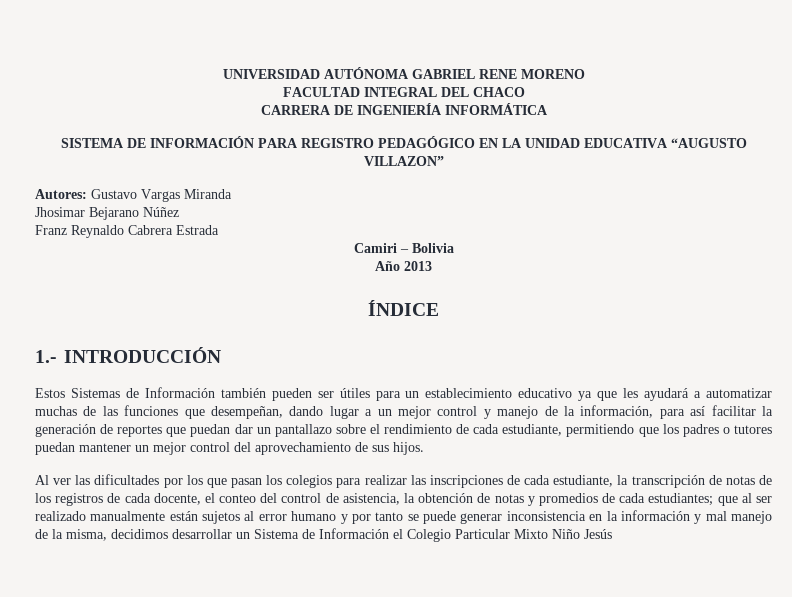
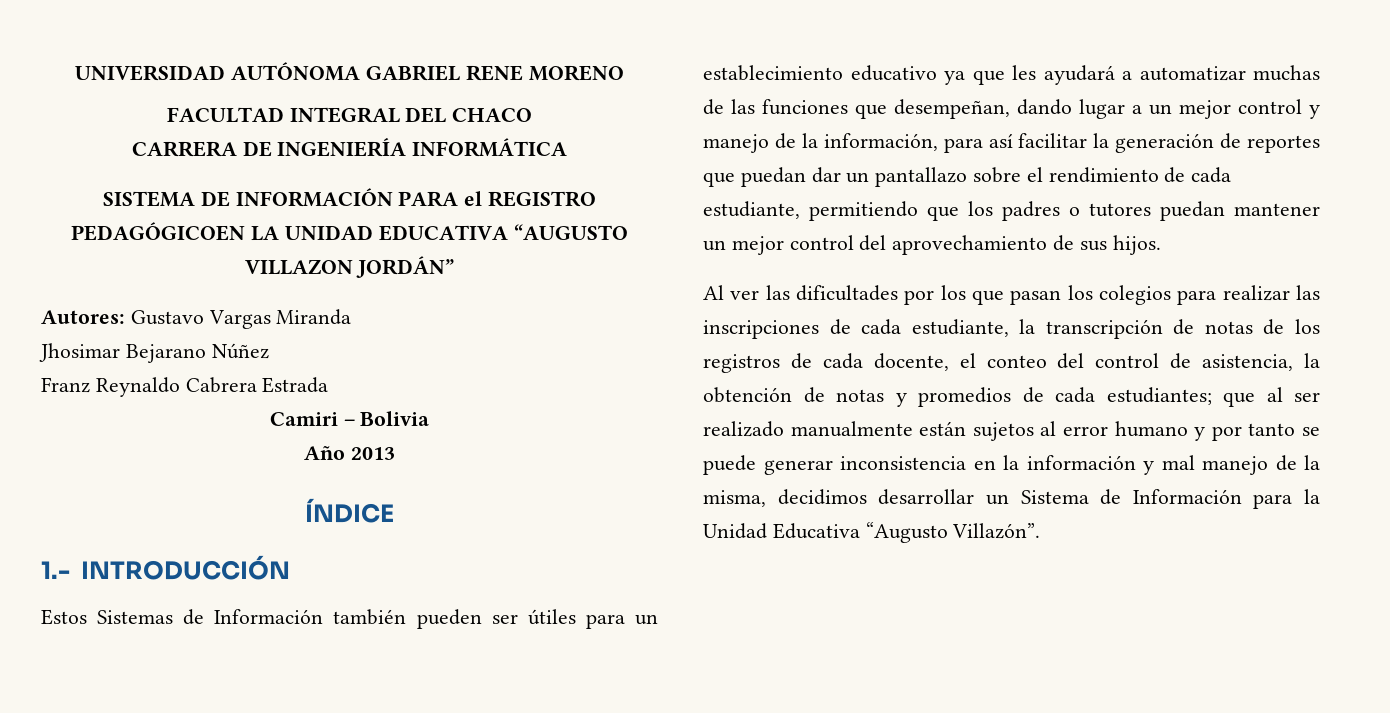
- SISTEMA DE INFORMACIÓN PARA REGISTRO PEDAGÓGICO EN LA UNIDAD EDUCATIVA “AUGUSTO VILLAZON”
+ SISTEMA DE INFORMACIÓN PARA el REGISTRO PEDAGÓGICOEN LA UNIDAD EDUCATIVA “AUGUSTO VILLAZON JORDÁN”
- que al ser realizado manualmente están sujetos al error humano y por tanto se puede generar inconsistencia en la información y mal manejo de la misma, decidimos desarrollar un Sistema de Información el Colegio Particular Mixto Niño Jesús
+ que al ser realizado manualmente están sujetos al error humano y por tanto se puede generar inconsistencia en la información y mal manejo de la misma, decidimos desarrollar un Sistema de Información para la Unidad Educativa “Augusto Villazón”.

